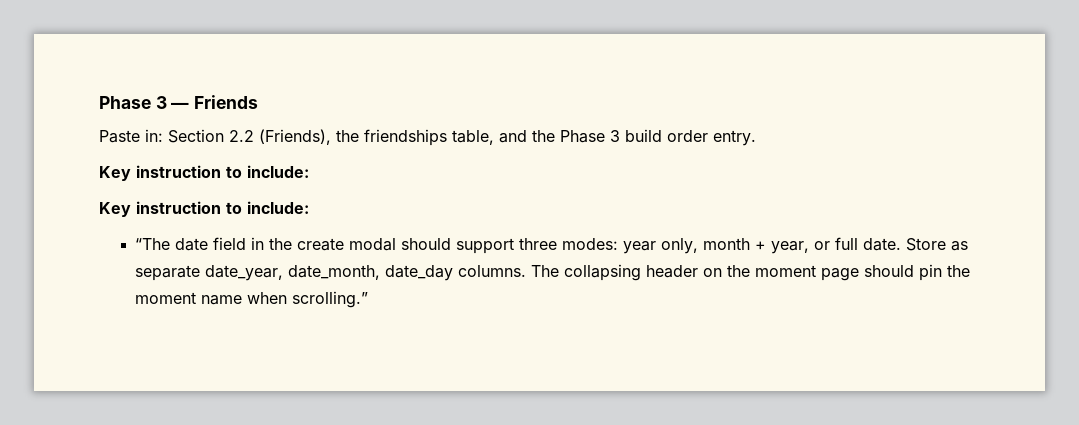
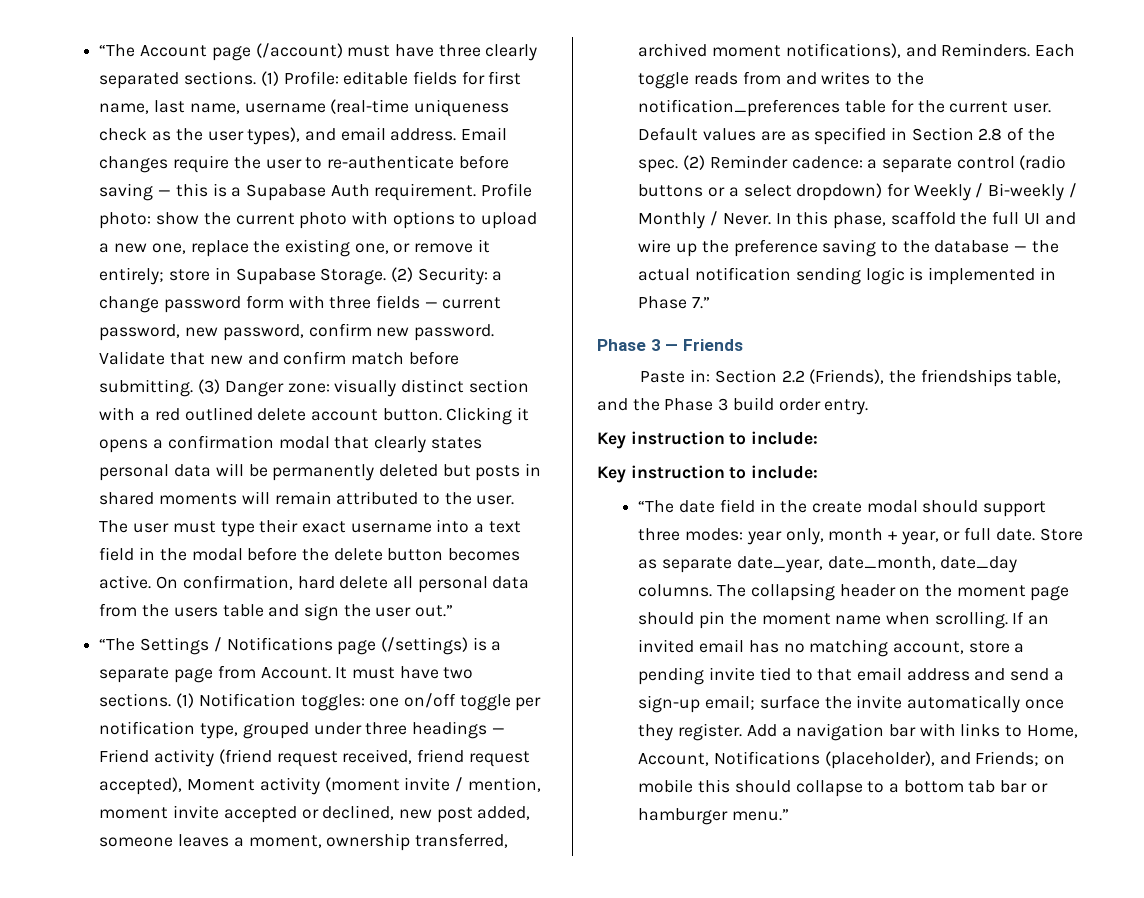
+ “The Account page (/account) must have three clearly separated sections. (1) Profile: editable fields for first name, last name, username (real-time uniqueness check as the user types), and email address. Email changes require the user to re-authenticate before saving — this is a Supabase Auth requirement. Profile photo: show the current photo with options to upload a new one, replace the existing one, or remove it entirely; store in Supabase Storage. (2) Security: a change password form with three fields — current password, new password, confirm new password. Validate that new and confirm match before submitting. (3) Danger zone: visually distinct section with a red outlined delete account button. Clicking it opens a confirmation modal that clearly states personal data will be permanently deleted but posts in shared moments will remain attributed to the user. The user must type their exact username into a text field in the modal before the delete button becomes active. On confirmation, hard delete all personal data from the users table and sign the user out.”
+ “The Settings / Notifications page (/settings) is a separate page from Account. It must have two sections. (1) Notification toggles: one on/off toggle per notification type, grouped under three headings — Friend activity (friend request received, friend request accepted), Moment activity (moment invite / mention, moment invite accepted or declined, new post added, someone leaves a moment, ownership transferred, archived moment notifications), and Reminders. Each toggle reads from and writes to the notification_preferences table for the current user. Default values are as specified in Section 2.8 of the spec. (2) Reminder cadence: a separate control (radio buttons or a select dropdown) for Weekly / Bi-weekly / Monthly / Never. In this phase, scaffold the full UI and wire up the preference saving to the database — the actual notification sending logic is implemented in Phase 7.”
- The collapsing header on the moment page should pin the moment name when scrolling.”
+ The collapsing header on the moment page should pin the moment name when scrolling. If an invited email has no matching account, store a pending invite tied to that email address and send a sign-up email; surface the invite automatically once they register. Add a navigation bar with links to Home, Account, Notifications (placeholder), and Friends; on mobile this should collapse to a bottom tab bar or hamburger menu.”

